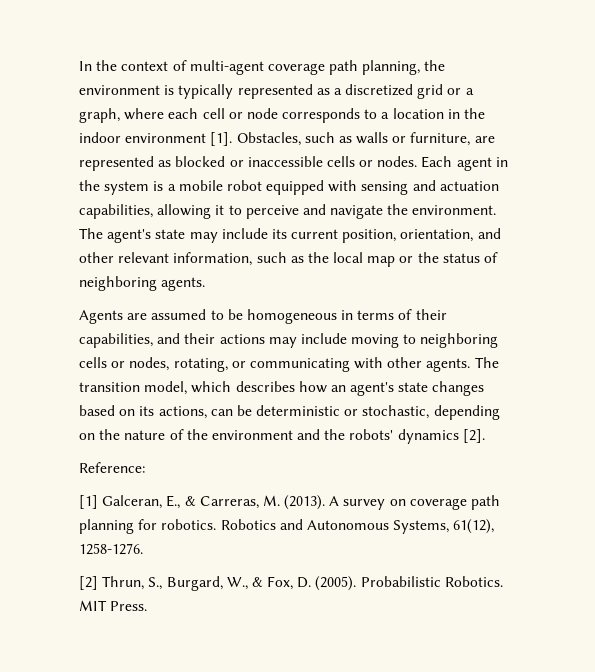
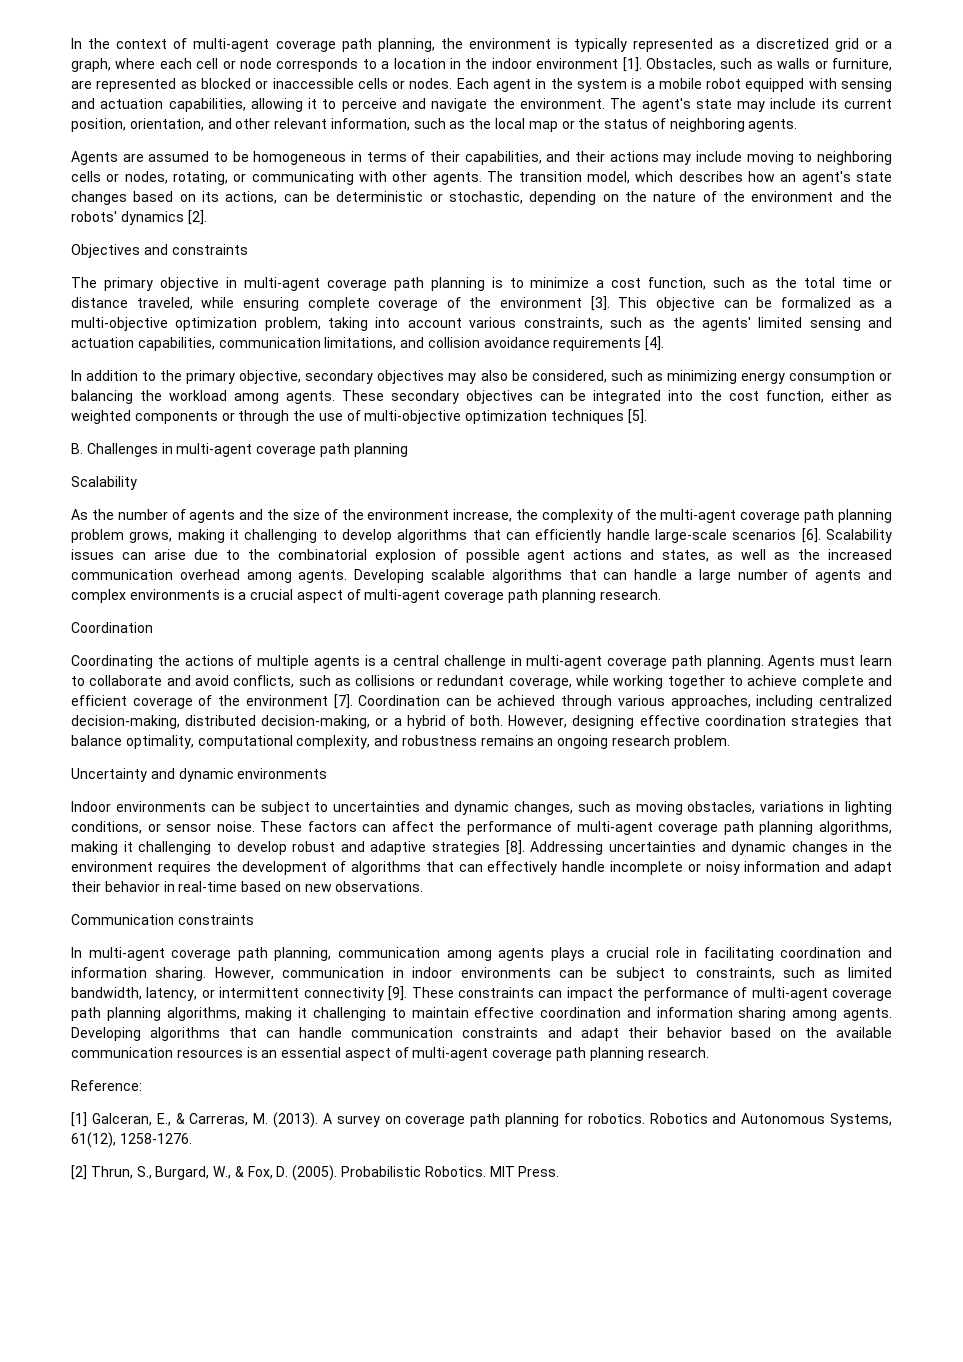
+ Objectives and constraints
+ The primary objective in multi-agent coverage path planning is to minimize a cost function, such as the total time or distance traveled, while ensuring complete coverage of the environment [3]. This objective can be formalized as a multi-objective optimization problem, taking into account various constraints, such as the agents' limited sensing and actuation capabilities, communication limitations, and collision avoidance requirements [4].
+ In addition to the primary objective, secondary objectives may also be considered, such as minimizing energy consumption or balancing the workload among agents. These secondary objectives can be integrated into the cost function, either as weighted components or through the use of multi-objective optimization techniques [5].
+ B. Challenges in multi-agent coverage path planning
+ Scalability
+ As the number of agents and the size of the environment increase, the complexity of the multi-agent coverage path planning problem grows, making it challenging to develop algorithms that can efficiently handle large-scale scenarios [6]. Scalability issues can arise due to the combinatorial explosion of possible agent actions and states, as well as the increased communication overhead among agents. Developing scalable algorithms that can handle a large number of agents and complex environments is a crucial aspect of multi-agent coverage path planning research.
+ Coordination
+ Coordinating the actions of multiple agents is a central challenge in multi-agent coverage path planning. Agents must learn to collaborate and avoid conflicts, such as collisions or redundant coverage, while working together to achieve complete and efficient coverage of the environment [7]. Coordination can be achieved through various approaches, including centralized decision-making, distributed decision-making, or a hybrid of both. However, designing effective coordination strategies that balance optimality, computational complexity, and robustness remains an ongoing research problem.
+ Uncertainty and dynamic environments
+ Indoor environments can be subject to uncertainties and dynamic changes, such as moving obstacles, variations in lighting conditions, or sensor noise. These factors can affect the performance of multi-agent coverage path planning algorithms, making it challenging to develop robust and adaptive strategies [8]. Addressing uncertainties and dynamic changes in the environment requires the development of algorithms that can effectively handle incomplete or noisy information and adapt their behavior in real-time based on new observations.
+ Communication constraints
+ In multi-agent coverage path planning, communication among agents plays a crucial role in facilitating coordination and information sharing. However, communication in indoor environments can be subject to constraints, such as limited bandwidth, latency, or intermittent connectivity [9]. These constraints can impact the performance of multi-agent coverage path planning algorithms, making it challenging to maintain effective coordination and information sharing among agents. Developing algorithms that can handle communication constraints and adapt their behavior based on the available communication resources is an essential aspect of multi-agent coverage path planning research.

